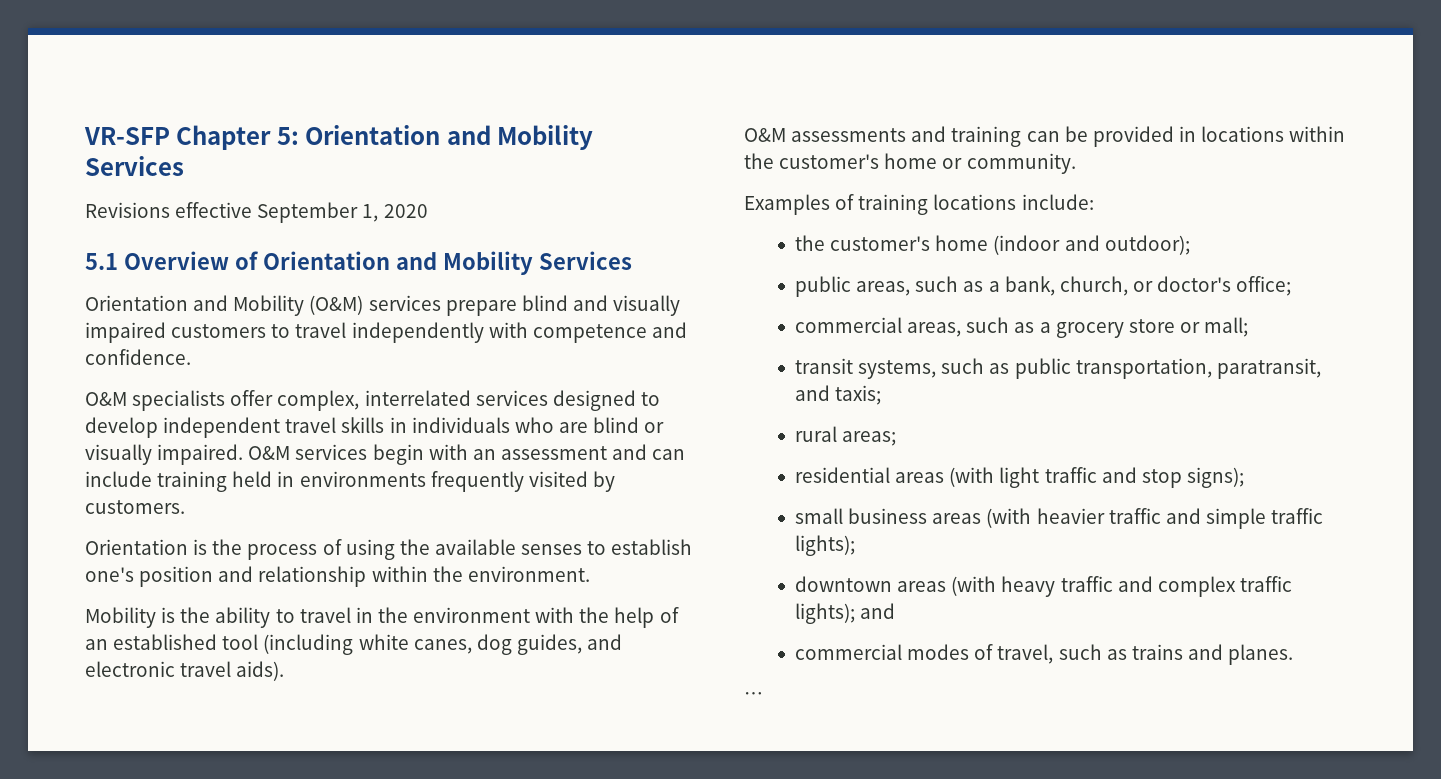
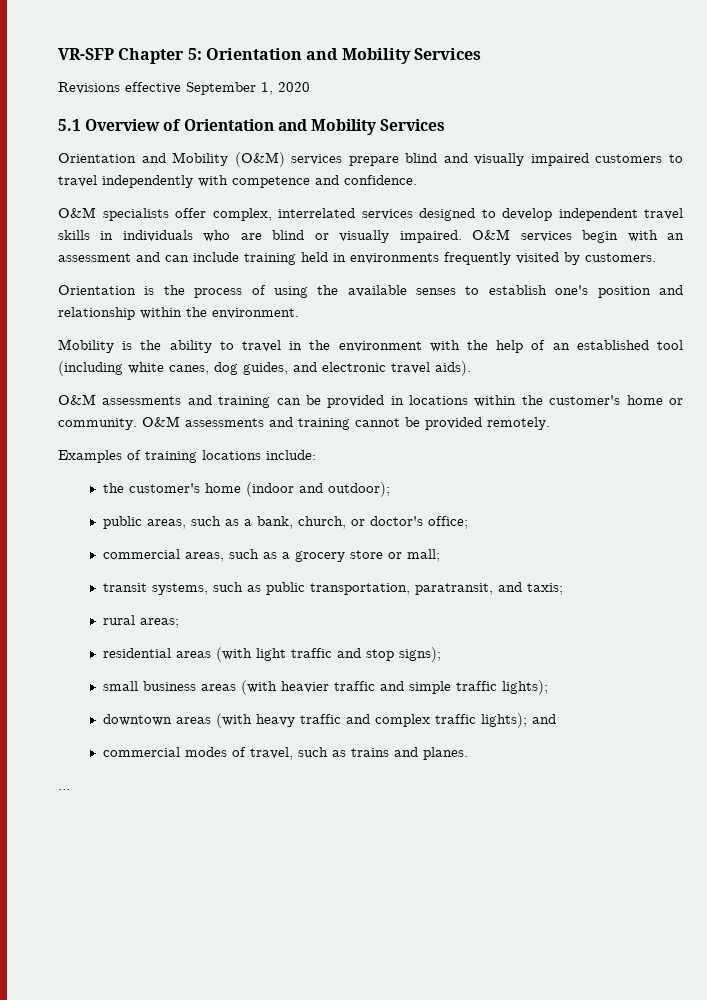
+ O&M assessments and training cannot be provided remotely.

